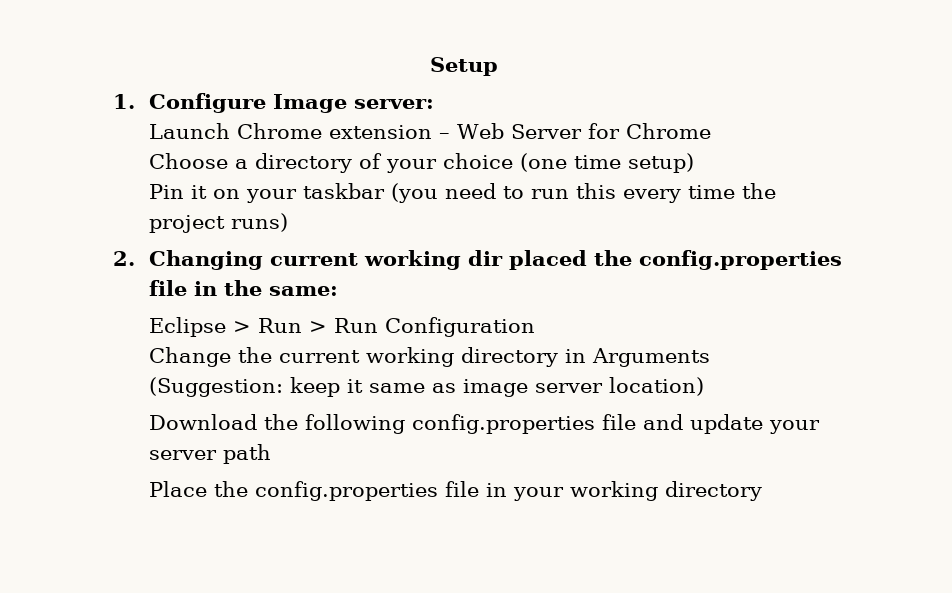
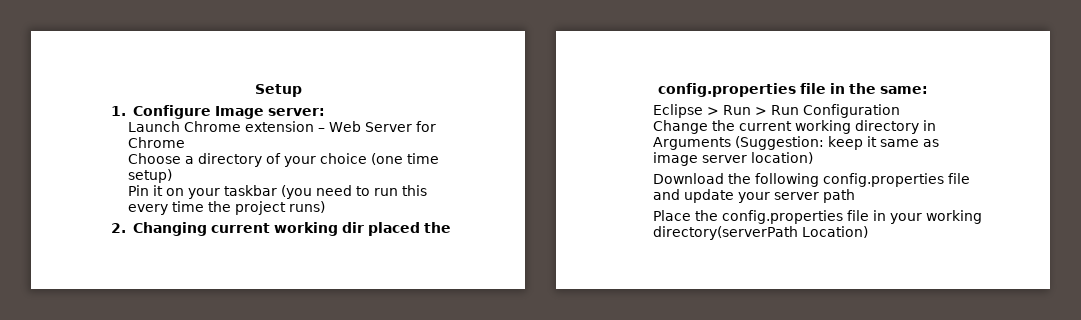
- Place the config.properties file in your working directory
+ Place the config.properties file in your working directory(serverPath Location)

